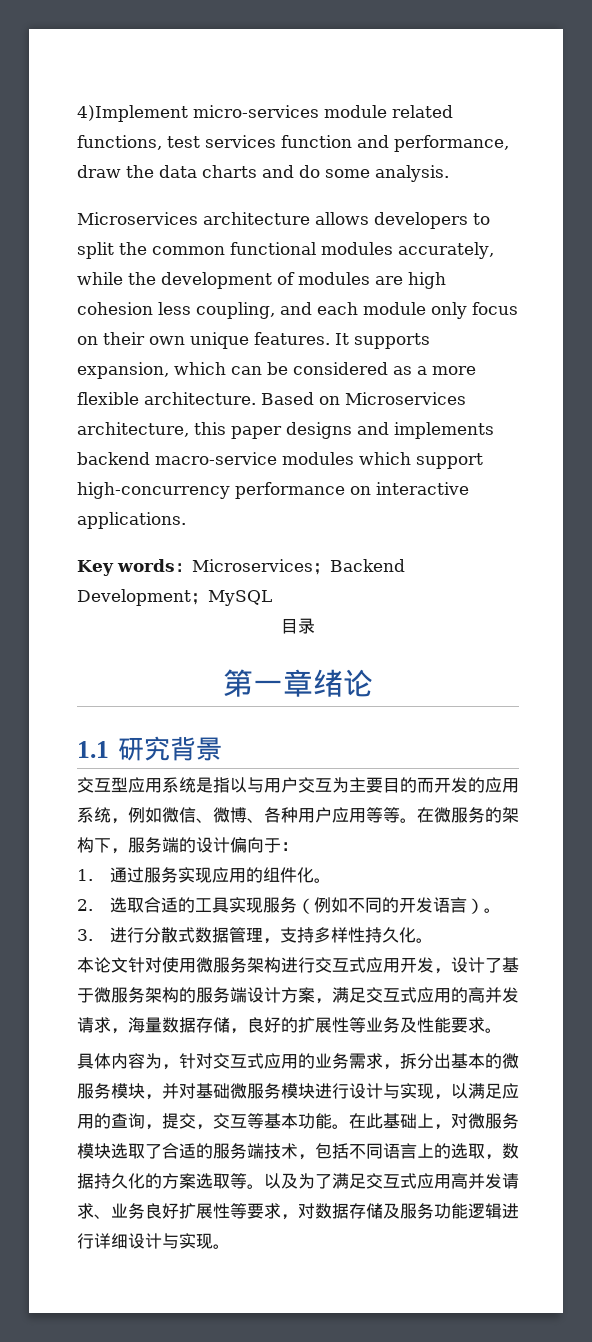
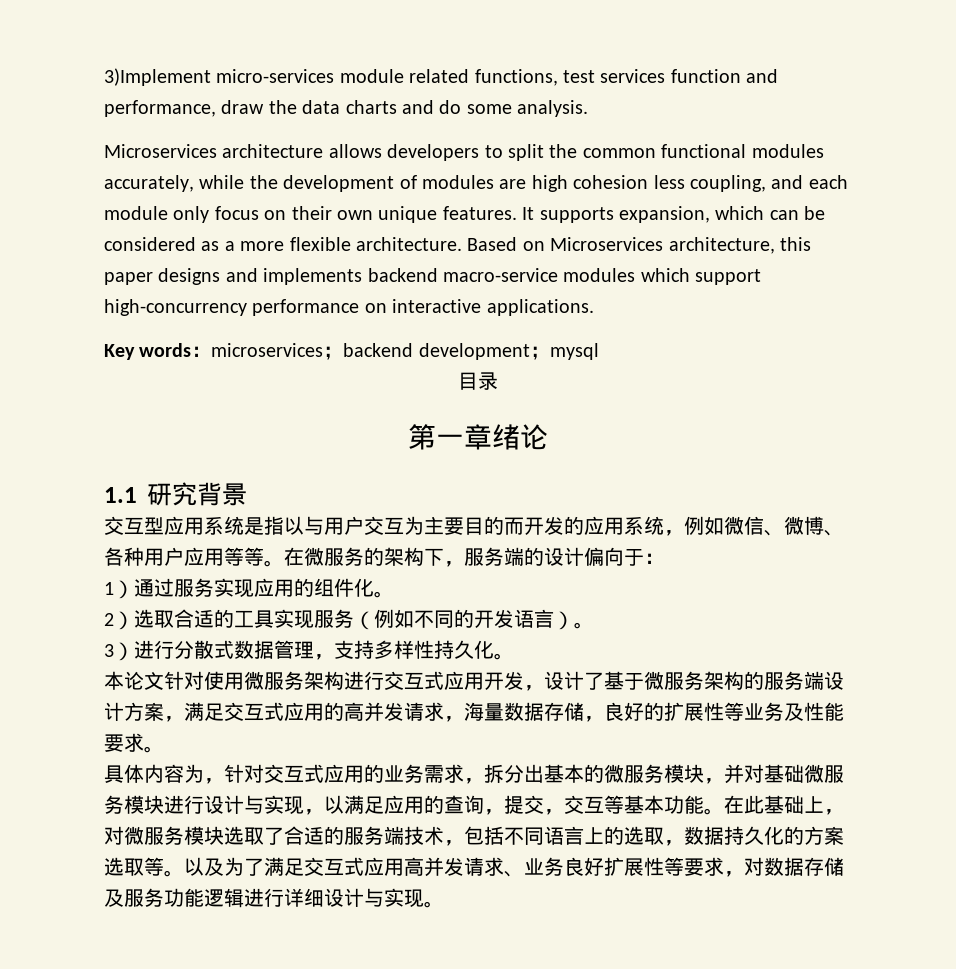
- 4)Implement micro-services module related functions, test services function and performance, draw the data charts and do some analysis.
+ 3)Implement micro-services module related functions, test services function and performance, draw the data charts and do some analysis.
- Key words：Microservices；Backend Development；MySQL
+ Key words：microservices；backend development；mysql
- 1.通过服务实现应用的组件化。
+ 1）通过服务实现应用的组件化。
- 2.选取合适的工具实现服务（例如不同的开发语言）。
+ 2）选取合适的工具实现服务（例如不同的开发语言）。
- 3.进行分散式数据管理，支持多样性持久化。
+ 3）进行分散式数据管理，支持多样性持久化。

